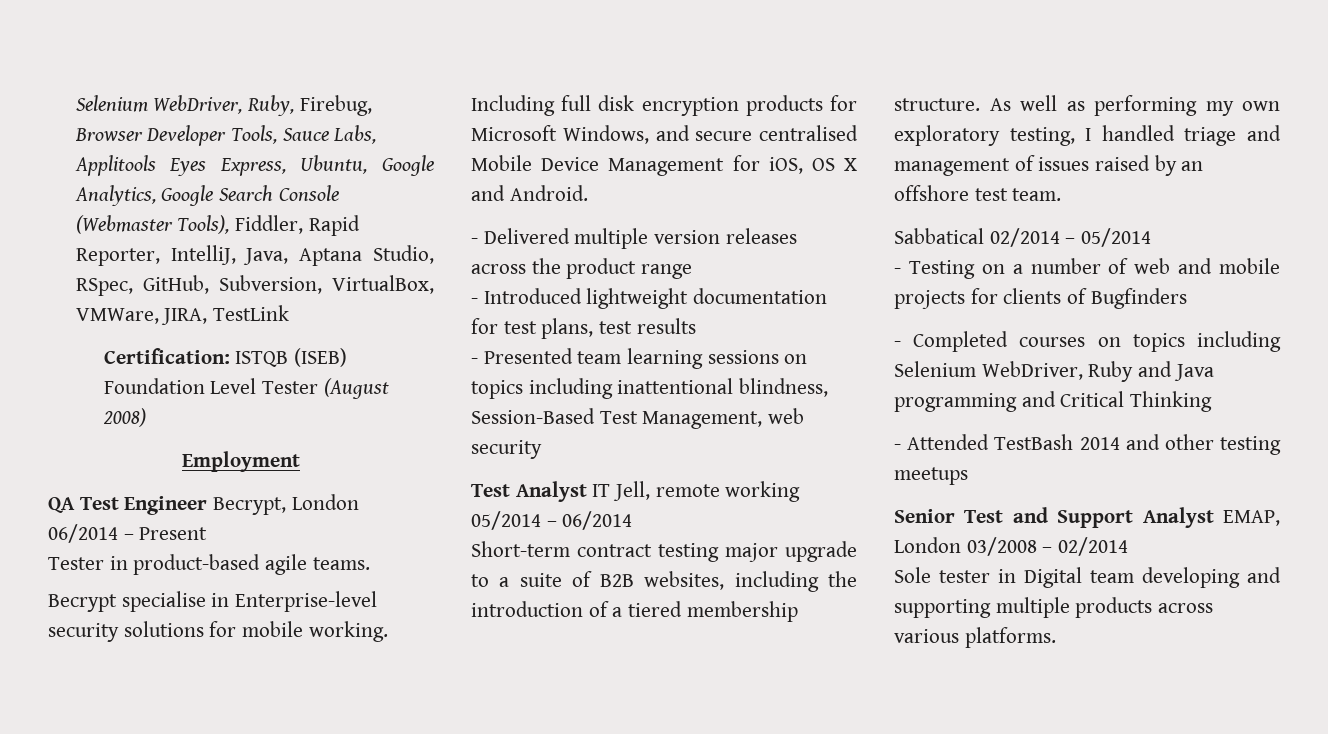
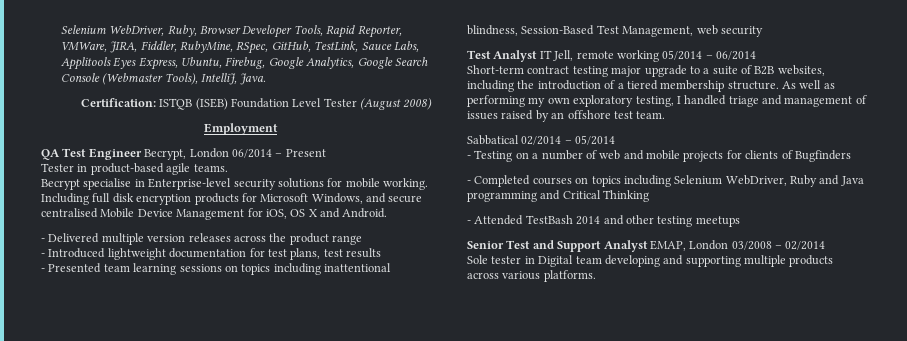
- Selenium WebDriver, Ruby, Firebug, Browser Developer Tools, Sauce Labs, Applitools Eyes Express, Ubuntu, Google Analytics, Google Search Console (Webmaster Tools), Fiddler, Rapid Reporter, IntelliJ, Java, Aptana Studio, RSpec, GitHub, Subversion, VirtualBox, VMWare, JIRA, TestLink
+ Selenium WebDriver, Ruby, Browser Developer Tools, Rapid Reporter, VMWare, JIRA, Fiddler, RubyMine, RSpec, GitHub, TestLink, Sauce Labs, Applitools Eyes Express, Ubuntu, Firebug, Google Analytics, Google Search Console (Webmaster Tools), IntelliJ, Java.

